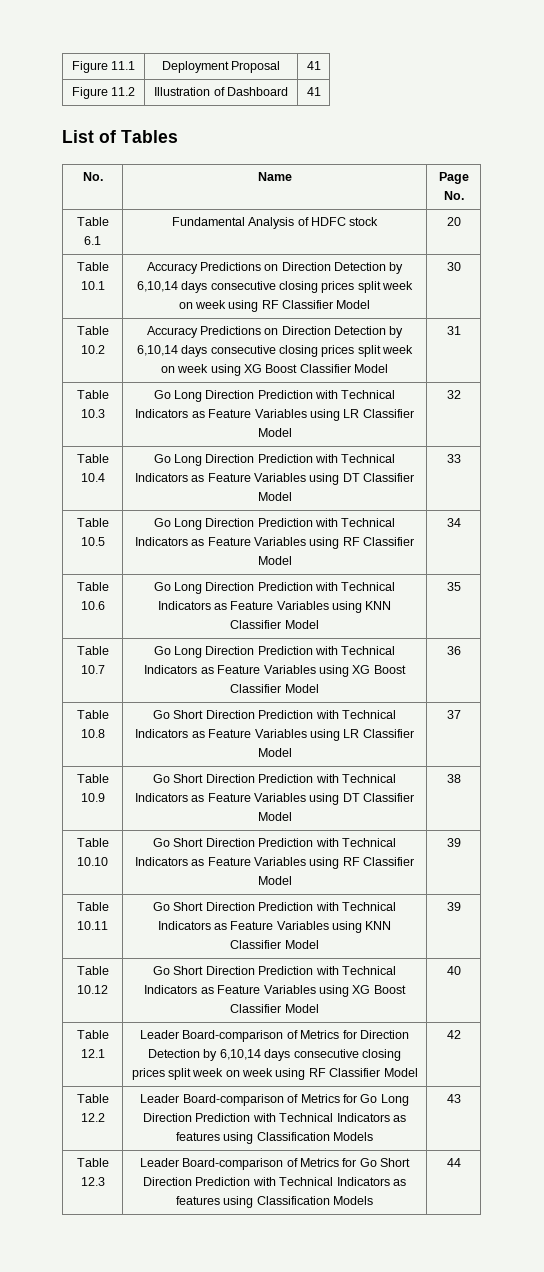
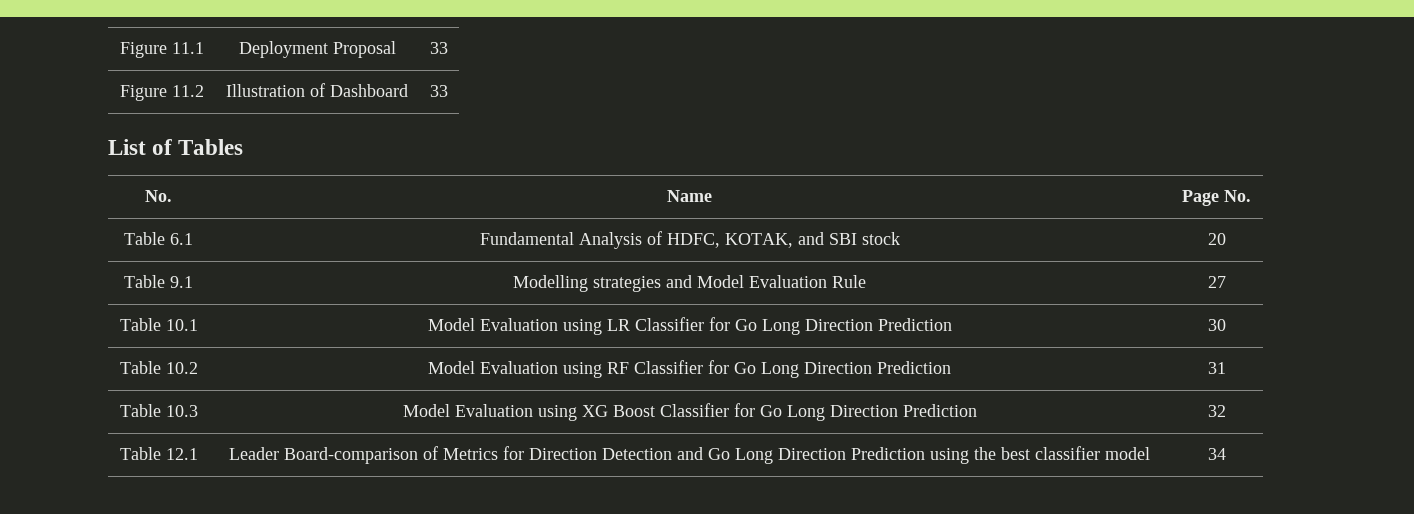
- Figure 11.1 | Deployment Proposal | 41
+ Figure 11.1 | Deployment Proposal | 33
- Figure 11.2 | Illustration of Dashboard | 41
+ Figure 11.2 | Illustration of Dashboard | 33
- Table 6.1 | Fundamental Analysis of HDFC stock | 20
- Table 10.1 | Accuracy Predictions on Direction Detection by 6,10,14 days consecutive closing prices split week on week using RF Classifier Model | 30
- Table 10.2 | Accuracy Predictions on Direction Detection by 6,10,14 days consecutive closing prices split week on week using XG Boost Classifier Model | 31
- Table 10.3 | Go Long Direction Prediction with Technical Indicators as Feature Variables using LR Classifier Model | 32
- Table 10.4 | Go Long Direction Prediction with Technical Indicators as Feature Variables using DT Classifier Model | 33
- Table 10.5 | Go Long Direction Prediction with Technical Indicators as Feature Variables using RF Classifier Model | 34
- Table 10.6 | Go Long Direction Prediction with Technical Indicators as Feature Variables using KNN Classifier Model | 35
- Table 10.7 | Go Long Direction Prediction with Technical Indicators as Feature Variables using XG Boost Classifier Model | 36
- Table 10.8 | Go Short Direction Prediction with Technical Indicators as Feature Variables using LR Classifier Model | 37
- Table 10.9 | Go Short Direction Prediction with Technical Indicators as Feature Variables using DT Classifier Model | 38
- Table 10.10 | Go Short Direction Prediction with Technical Indicators as Feature Variables using RF Classifier Model | 39
- Table 10.11 | Go Short Direction Prediction with Technical Indicators as Feature Variables using KNN Classifier Model | 39
- Table 10.12 | Go Short Direction Prediction with Technical Indicators as Feature Variables using XG Boost Classifier Model | 40
+ Table 6.1 | Fundamental Analysis of HDFC, KOTAK, and SBI stock | 20
+ Table 9.1 | Modelling strategies and Model Evaluation Rule | 27
+ Table 10.1 | Model Evaluation using LR Classifier for Go Long Direction Prediction | 30
+ Table 10.2 | Model Evaluation using RF Classifier for Go Long Direction Prediction | 31
+ Table 10.3 | Model Evaluation using XG Boost Classifier for Go Long Direction Prediction | 32
- Table 12.1 | Leader Board-comparison of Metrics for Direction Detection by 6,10,14 days consecutive closing prices split week on week using RF Classifier Model | 42
- Table 12.2 | Leader Board-comparison of Metrics for Go Long Direction Prediction with Technical Indicators as features using Classification Models | 43
- Table 12.3 | Leader Board-comparison of Metrics for Go Short Direction Prediction with Technical Indicators as features using Classification Models | 44
+ Table 12.1 | Leader Board-comparison of Metrics for Direction Detection and Go Long Direction Prediction using the best classifier model | 34

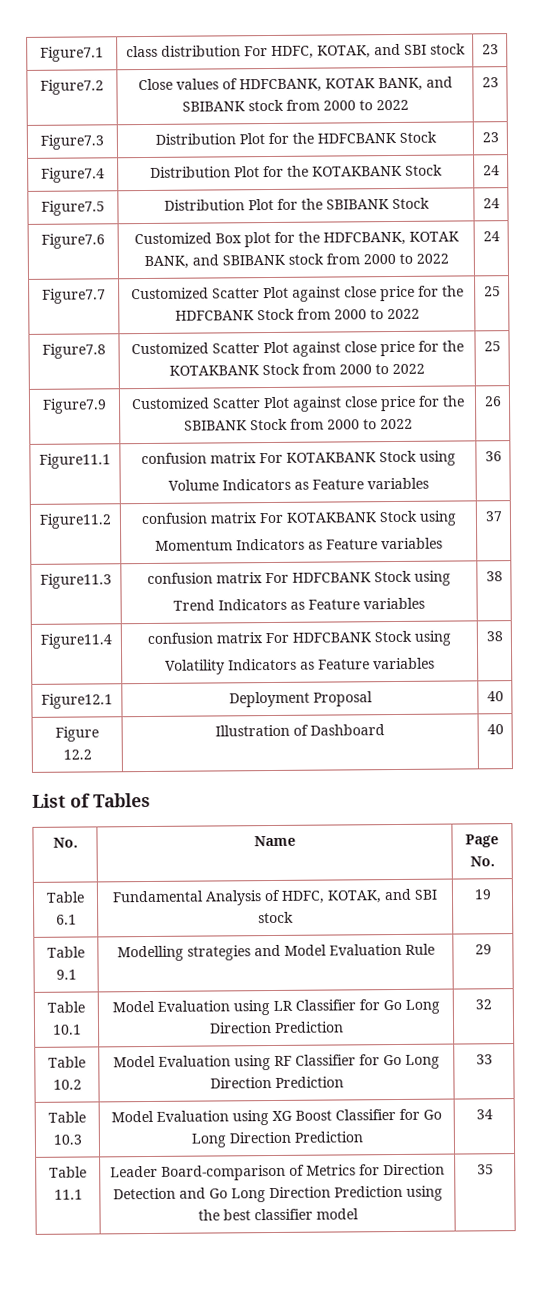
- Figure 11.1 | Deployment Proposal | 33
- Figure 11.2 | Illustration of Dashboard | 33
+ Figure7.1 | class distribution For HDFC, KOTAK, and SBI stock | 23
+ Figure7.2 | Close values of HDFCBANK, KOTAK BANK, and SBIBANK stock from 2000 to 2022 | 23
+ Figure7.3 | Distribution Plot for the HDFCBANK Stock | 23
+ Figure7.4 | Distribution Plot for the KOTAKBANK Stock | 24
+ Figure7.5 | Distribution Plot for the SBIBANK Stock | 24
+ Figure7.6 | Customized Box plot for the HDFCBANK, KOTAK BANK, and SBIBANK stock from 2000 to 2022 | 24
+ Figure7.7 | Customized Scatter Plot against close price for the HDFCBANK Stock from 2000 to 2022 | 25
+ Figure7.8 | Customized Scatter Plot against close price for the KOTAKBANK Stock from 2000 to 2022 | 25
+ Figure7.9 | Customized Scatter Plot against close price for the SBIBANK Stock from 2000 to 2022 | 26
+ Figure11.1 | confusion matrix For KOTAKBANK Stock using
+ Volume Indicators as Feature variables | 36
+ Figure11.2 | confusion matrix For KOTAKBANK Stock using
+ Momentum Indicators as Feature variables | 37
+ Figure11.3 | confusion matrix For HDFCBANK Stock using
+ Trend Indicators as Feature variables | 38
+ Figure11.4 | confusion matrix For HDFCBANK Stock using
+ Volatility Indicators as Feature variables | 38
+ Figure12.1 | Deployment Proposal | 40
+ Figure 12.2 | Illustration of Dashboard | 40
- Table 6.1 | Fundamental Analysis of HDFC, KOTAK, and SBI stock | 20
+ Table 6.1 | Fundamental Analysis of HDFC, KOTAK, and SBI stock | 19
- Table 9.1 | Modelling strategies and Model Evaluation Rule | 27
+ Table 9.1 | Modelling strategies and Model Evaluation Rule | 29
- Table 10.1 | Model Evaluation using LR Classifier for Go Long Direction Prediction | 30
+ Table 10.1 | Model Evaluation using LR Classifier for Go Long Direction Prediction | 32
- Table 10.2 | Model Evaluation using RF Classifier for Go Long Direction Prediction | 31
+ Table 10.2 | Model Evaluation using RF Classifier for Go Long Direction Prediction | 33
- Table 10.3 | Model Evaluation using XG Boost Classifier for Go Long Direction Prediction | 32
- Table 12.1 | Leader Board-comparison of Metrics for Direction Detection and Go Long Direction Prediction using the best classifier model | 34
+ Table 10.3 | Model Evaluation using XG Boost Classifier for Go Long Direction Prediction | 34
+ Table 11.1 | Leader Board-comparison of Metrics for Direction Detection and Go Long Direction Prediction using the best classifier model | 35

